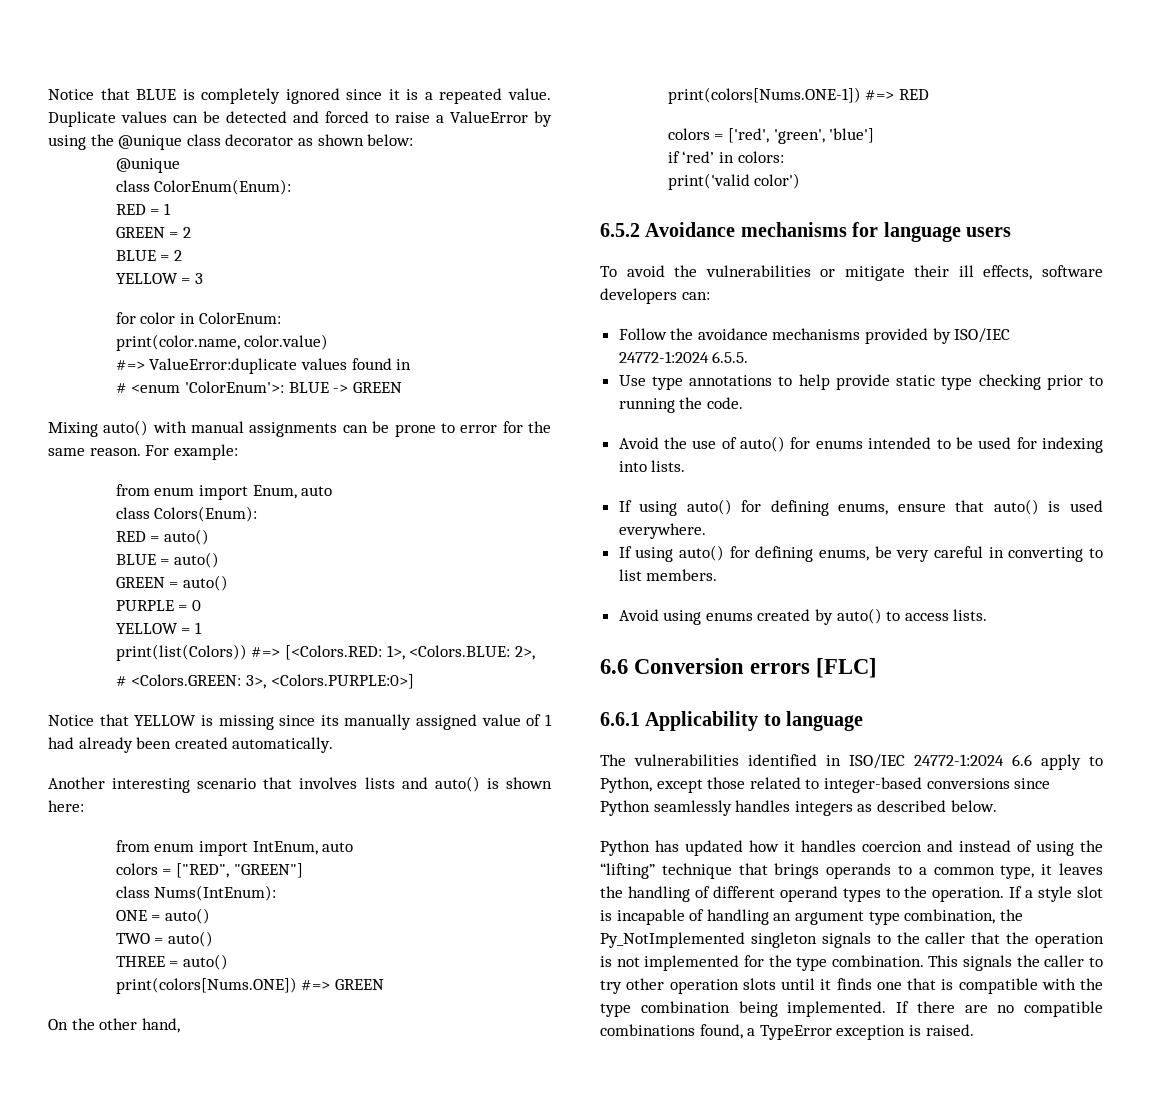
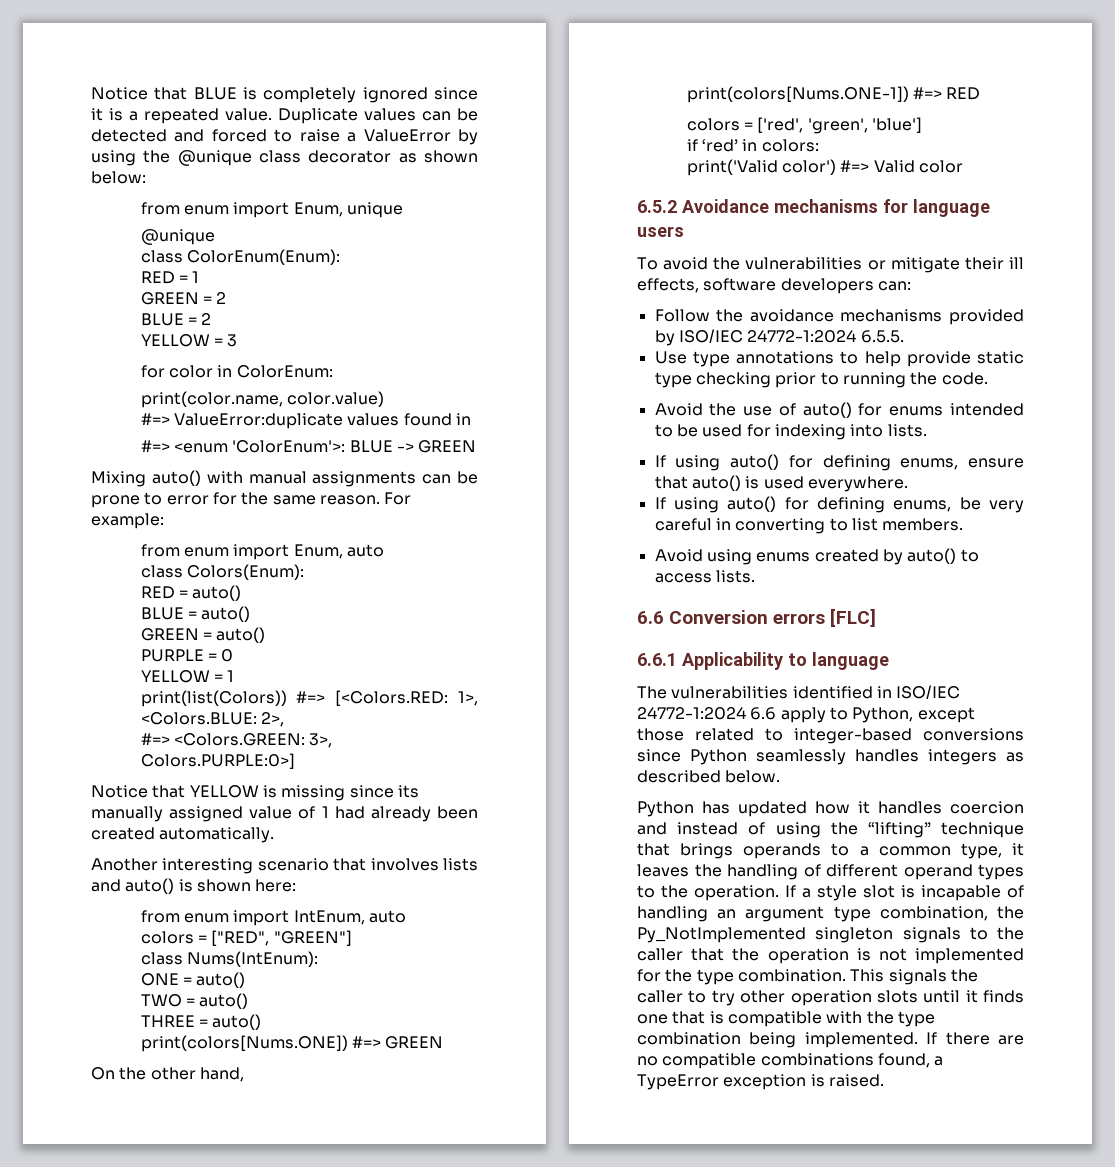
+ from enum import Enum, unique
- # <enum 'ColorEnum'>: BLUE -> GREEN
+ #=> <enum 'ColorEnum'>: BLUE -> GREEN
- # <Colors.GREEN: 3>, <Colors.PURPLE:0>]
+ #=> <Colors.GREEN: 3>, Colors.PURPLE:0>]
- print('valid color')
+ print('Valid color') #=> Valid color

